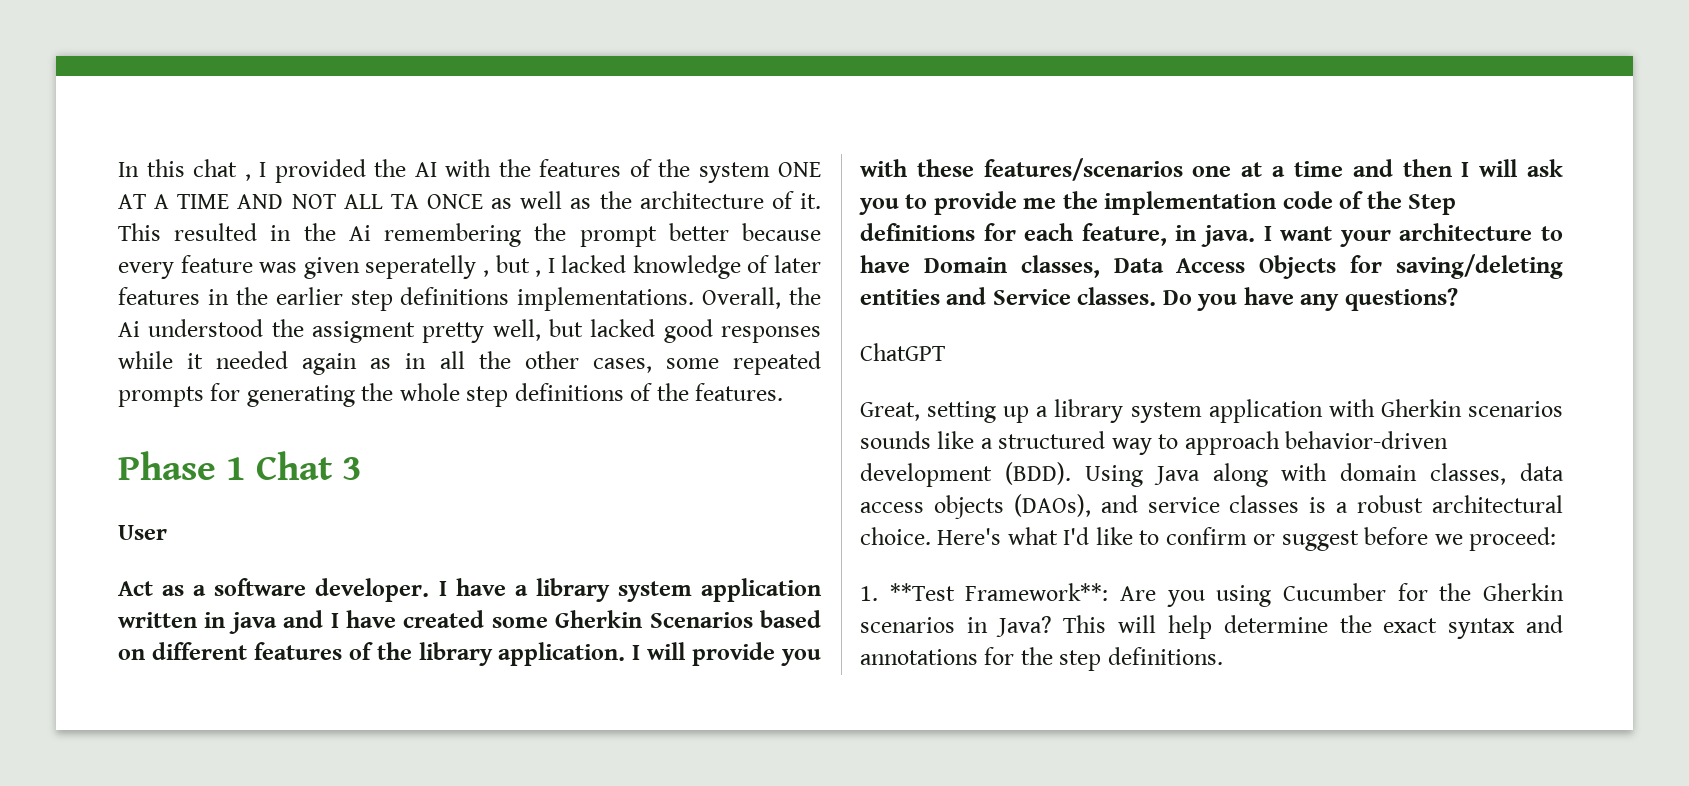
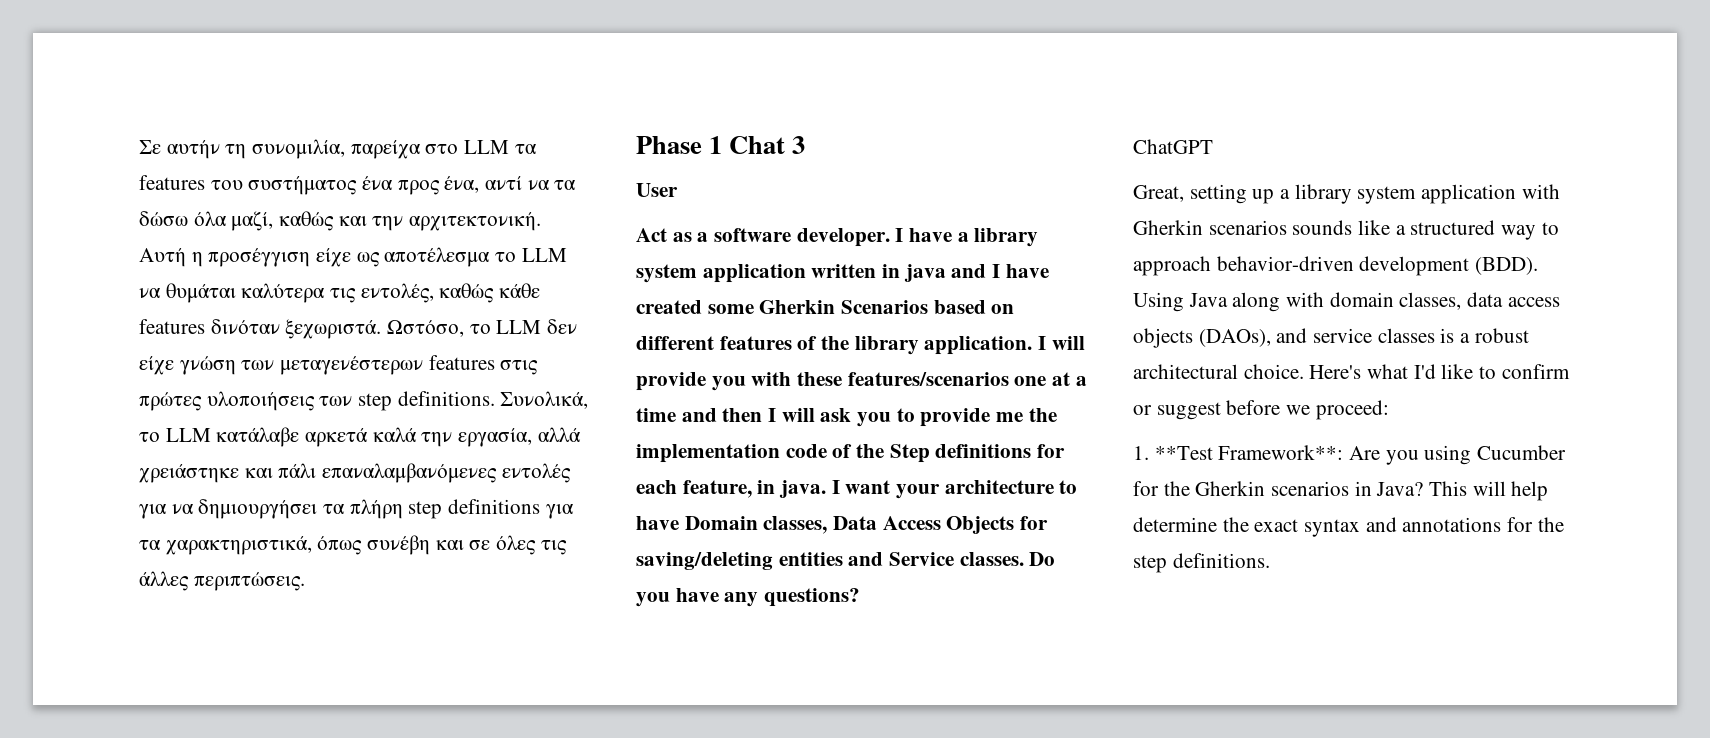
- In this chat , I provided the AI with the features of the system ONE AT A TIME AND NOT ALL TA ONCE as well as the architecture of it. This resulted in the Ai remembering the prompt better because every feature was given seperatelly , but , I lacked knowledge of later features in the earlier step definitions implementations. Overall, the Ai understood the assigment pretty well, but lacked good responses while it needed again as in all the other cases, some repeated prompts for generating the whole step definitions of the features.
+ Σε αυτήν τη συνομιλία, παρείχα στο LLM τα features του συστήματος ένα προς ένα, αντί να τα δώσω όλα μαζί, καθώς και την αρχιτεκτονική. Αυτή η προσέγγιση είχε ως αποτέλεσμα το LLM να θυμάται καλύτερα τις εντολές, καθώς κάθε features δινόταν ξεχωριστά. Ωστόσο, το LLM δεν είχε γνώση των μεταγενέστερων features στις πρώτες υλοποιήσεις των step definitions. Συνολικά, το LLM κατάλαβε αρκετά καλά την εργασία, αλλά χρειάστηκε και πάλι επαναλαμβανόμενες εντολές για να δημιουργήσει τα πλήρη step definitions για τα χαρακτηριστικά, όπως συνέβη και σε όλες τις άλλες περιπτώσεις.

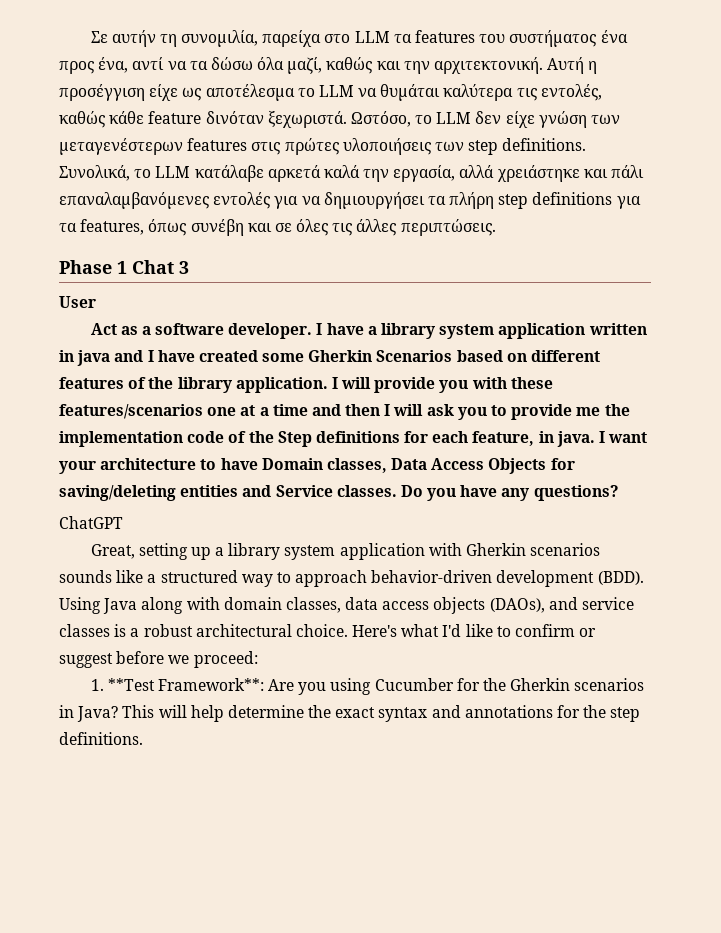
- Αυτή η προσέγγιση είχε ως αποτέλεσμα το LLM να θυμάται καλύτερα τις εντολές, καθώς κάθε features δινόταν ξεχωριστά.
+ Αυτή η προσέγγιση είχε ως αποτέλεσμα το LLM να θυμάται καλύτερα τις εντολές, καθώς κάθε feature δινόταν ξεχωριστά.
- Συνολικά, το LLM κατάλαβε αρκετά καλά την εργασία, αλλά χρειάστηκε και πάλι επαναλαμβανόμενες εντολές για να δημιουργήσει τα πλήρη step definitions για τα χαρακτηριστικά, όπως συνέβη και σε όλες τις άλλες περιπτώσεις.
+ Συνολικά, το LLM κατάλαβε αρκετά καλά την εργασία, αλλά χρειάστηκε και πάλι επαναλαμβανόμενες εντολές για να δημιουργήσει τα πλήρη step definitions για τα features, όπως συνέβη και σε όλες τις άλλες περιπτώσεις.

